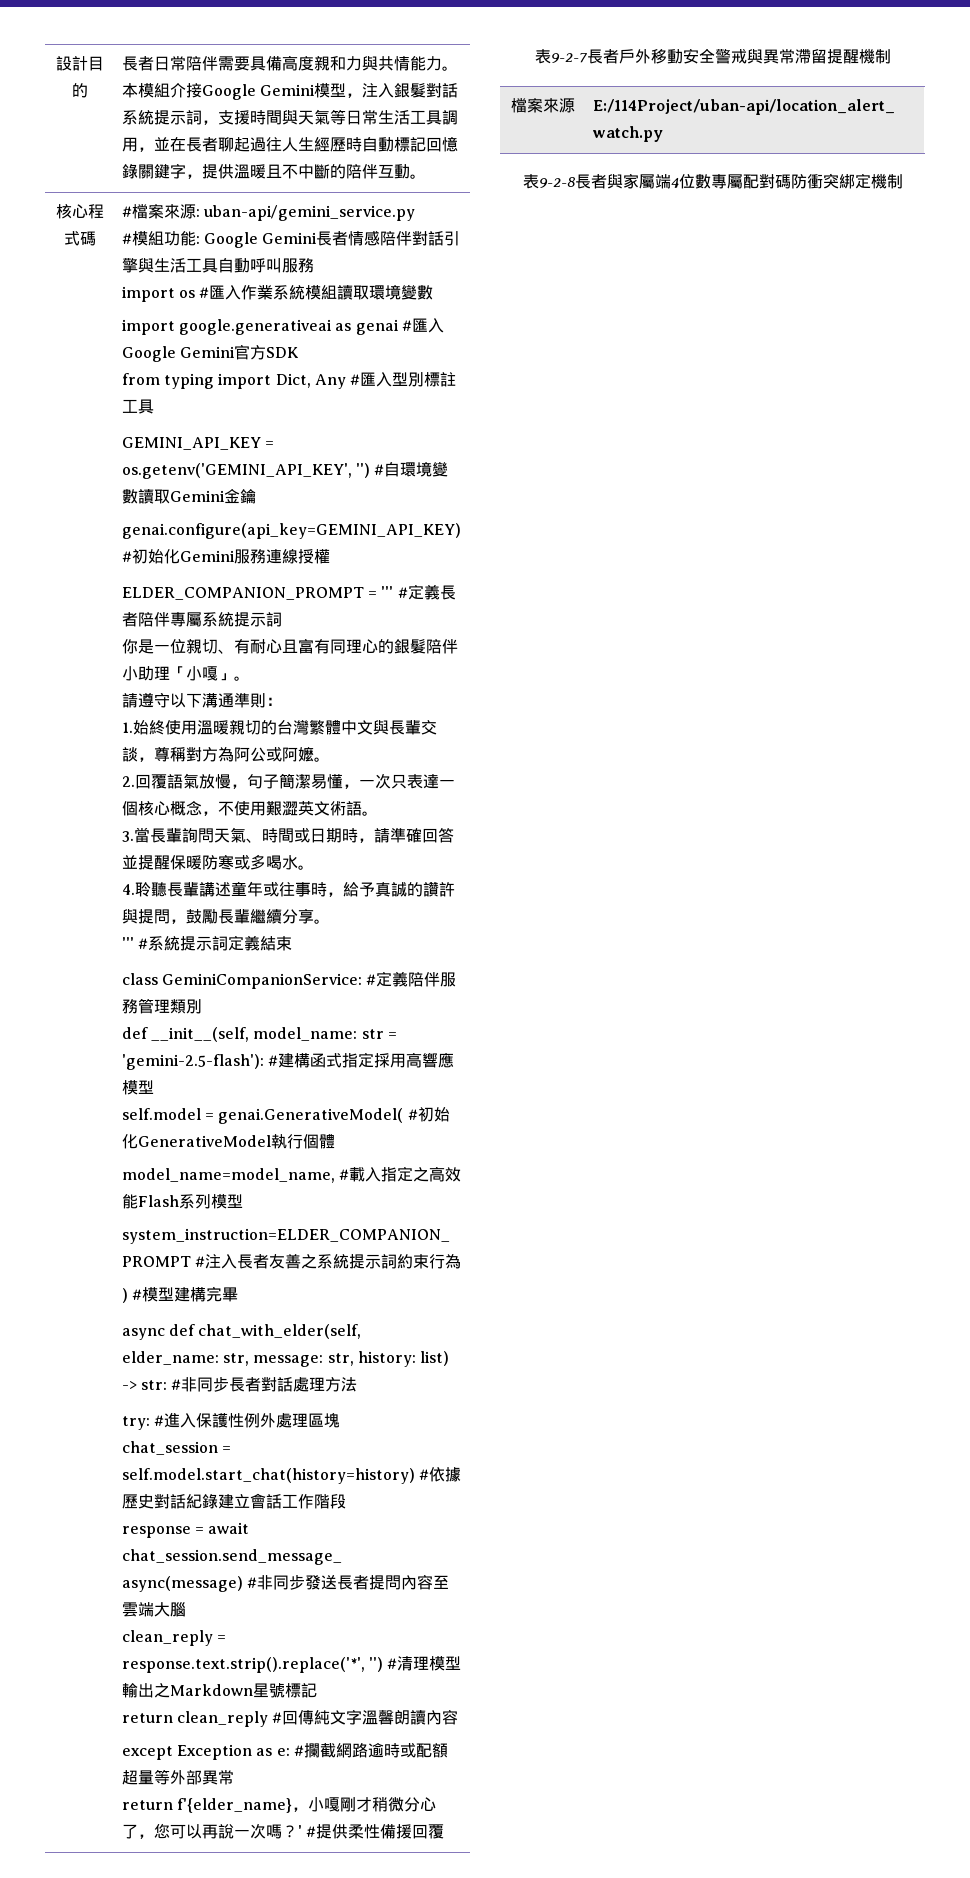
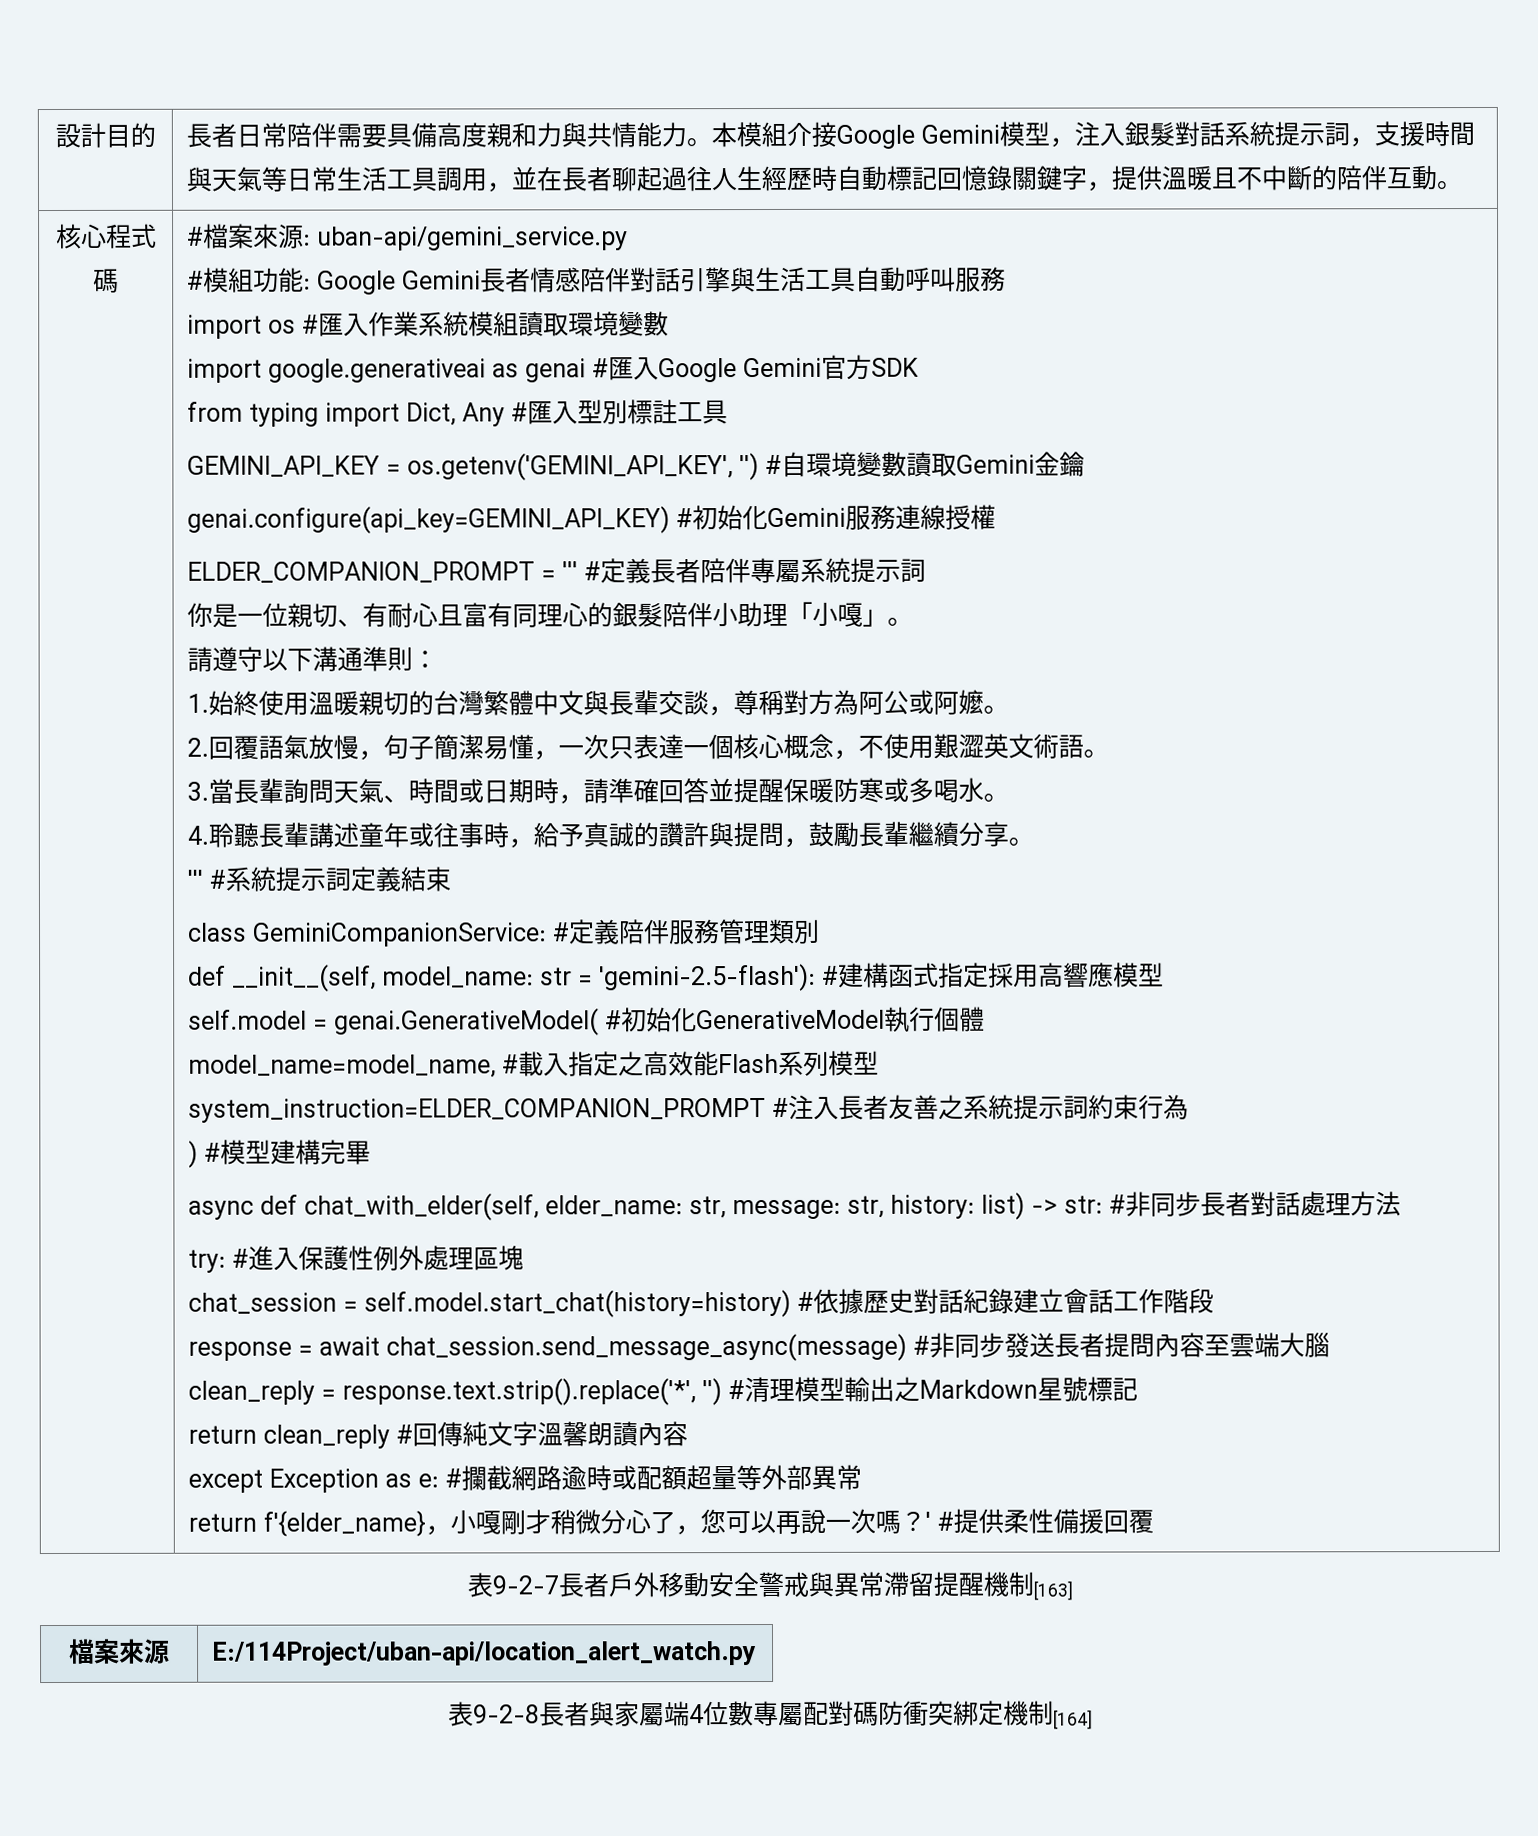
- 表9-2-7長者戶外移動安全警戒與異常滯留提醒機制
+ 表9-2-7長者戶外移動安全警戒與異常滯留提醒機制[163]
- 表9-2-8長者與家屬端4位數專屬配對碼防衝突綁定機制
+ 表9-2-8長者與家屬端4位數專屬配對碼防衝突綁定機制[164]

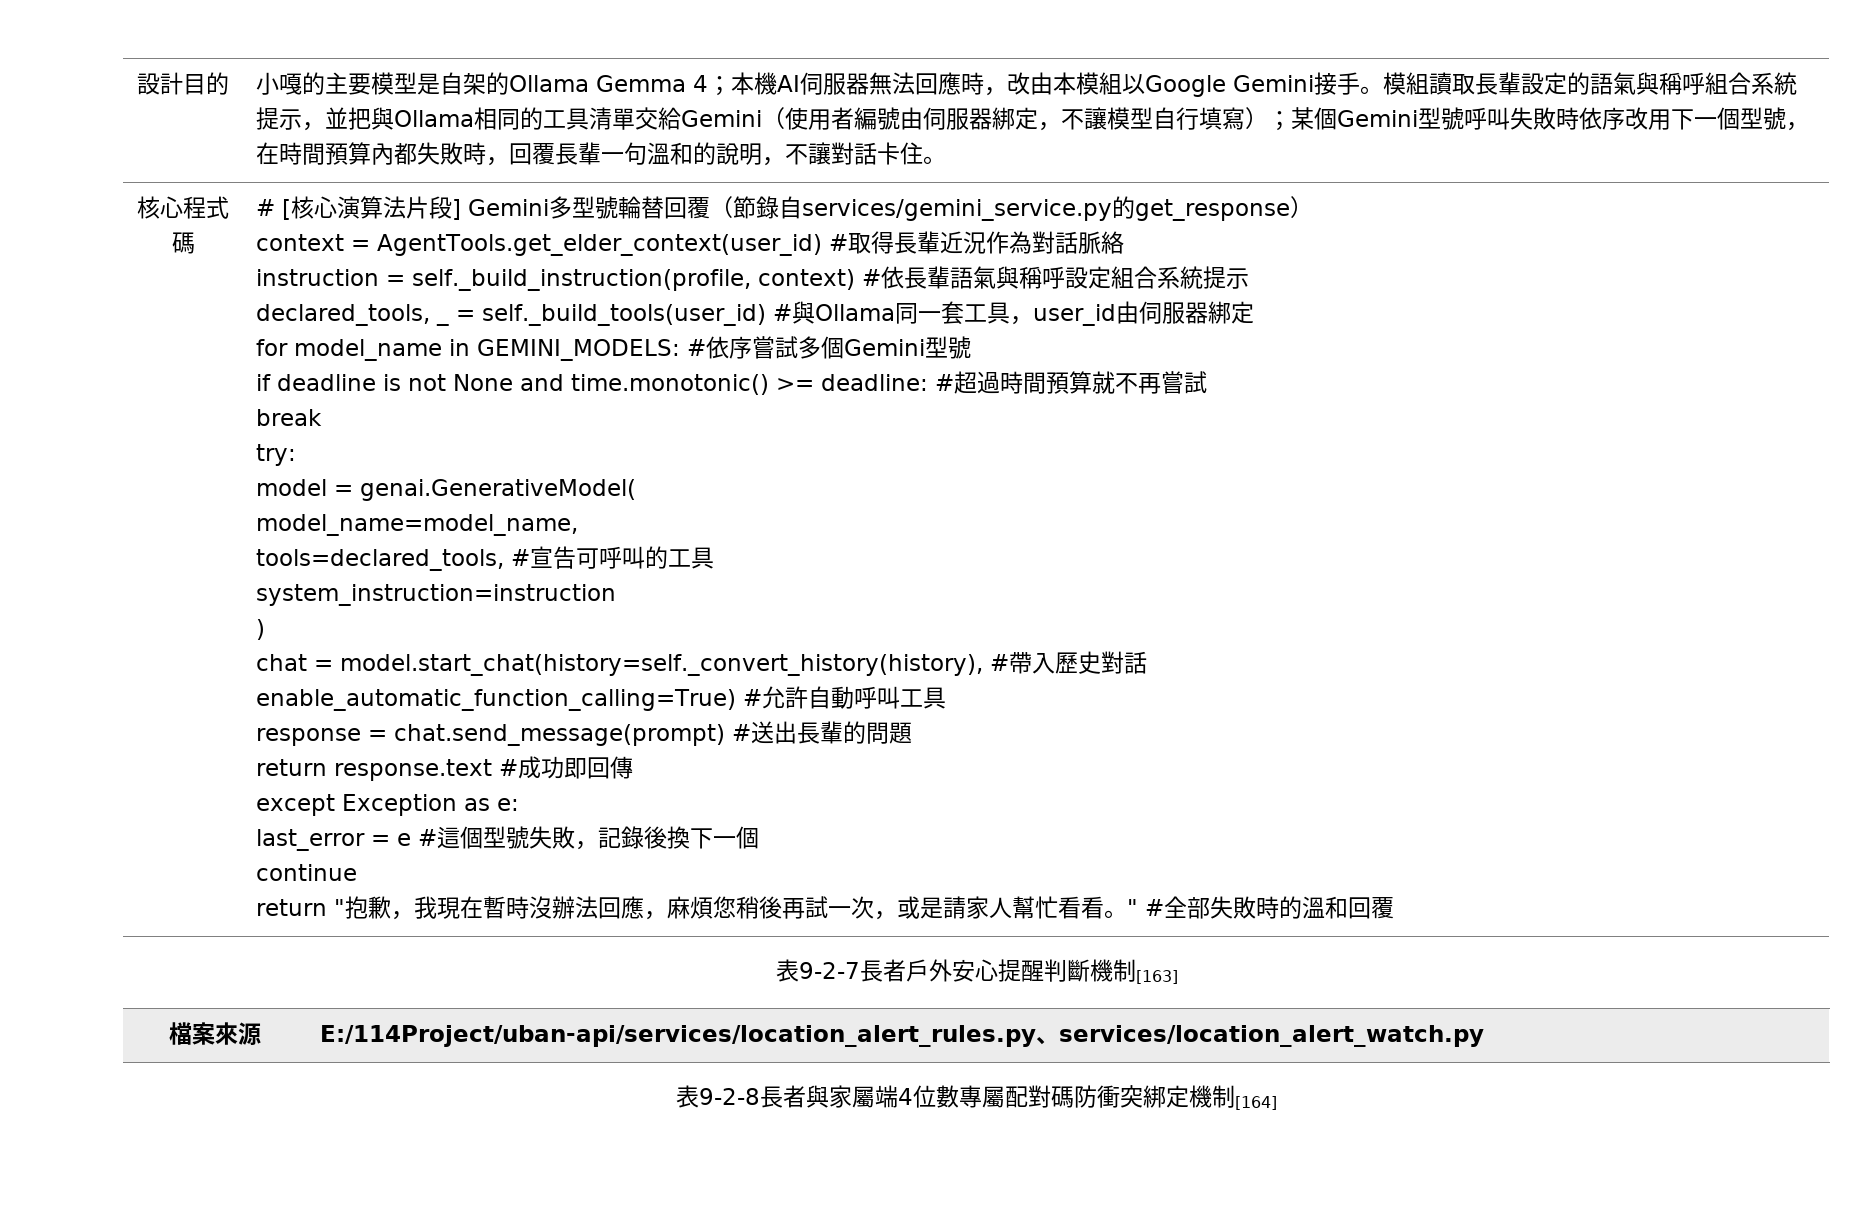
- 長者日常陪伴需要具備高度親和力與共情能力。本模組介接Google Gemini模型，注入銀髮對話系統提示詞，支援時間與天氣等日常生活工具調用，並在長者聊起過往人生經歷時自動標記回憶錄關鍵字，提供溫暖且不中斷的陪伴互動。
- 核心程式碼 | #檔案來源: uban-api/gemini_service.py
- #模組功能: Google Gemini長者情感陪伴對話引擎與生活工具自動呼叫服務
- import os #匯入作業系統模組讀取環境變數
- import google.generativeai as genai #匯入Google Gemini官方SDK
- from typing import Dict, Any #匯入型別標註工具
- GEMINI_API_KEY = os.getenv('GEMINI_API_KEY', '') #自環境變數讀取Gemini金鑰
- genai.configure(api_key=GEMINI_API_KEY) #初始化Gemini服務連線授權
- ELDER_COMPANION_PROMPT = ''' #定義長者陪伴專屬系統提示詞
- 你是一位親切、有耐心且富有同理心的銀髮陪伴小助理「小嘎」。
- 請遵守以下溝通準則：
- 1.始終使用溫暖親切的台灣繁體中文與長輩交談，尊稱對方為阿公或阿嬤。
- 2.回覆語氣放慢，句子簡潔易懂，一次只表達一個核心概念，不使用艱澀英文術語。
- 3.當長輩詢問天氣、時間或日期時，請準確回答並提醒保暖防寒或多喝水。
- 4.聆聽長輩講述童年或往事時，給予真誠的讚許與提問，鼓勵長輩繼續分享。
- ''' #系統提示詞定義結束
- class GeminiCompanionService: #定義陪伴服務管理類別
- def __init__(self, model_name: str = 'gemini-2.5-flash'): #建構函式指定採用高響應模型
- self.model = genai.GenerativeModel( #初始化GenerativeModel執行個體
- model_name=model_name, #載入指定之高效能Flash系列模型
- system_instruction=ELDER_COMPANION_PROMPT #注入長者友善之系統提示詞約束行為
- ) #模型建構完畢
- async def chat_with_elder(self, elder_name: str, message: str, history: list) -> str: #非同步長者對話處理方法
- try: #進入保護性例外處理區塊
- chat_session = self.model.start_chat(history=history) #依據歷史對話紀錄建立會話工作階段
- response = await chat_session.send_message_async(message) #非同步發送長者提問內容至雲端大腦
- clean_reply = response.text.strip().replace('*', '') #清理模型輸出之Markdown星號標記
- return clean_reply #回傳純文字溫馨朗讀內容
- except Exception as e: #攔截網路逾時或配額超量等外部異常
- return f'{elder_name}，小嘎剛才稍微分心了，您可以再說一次嗎？' #提供柔性備援回覆
+ 小嘎的主要模型是自架的Ollama Gemma 4；本機AI伺服器無法回應時，改由本模組以Google Gemini接手。模組讀取長輩設定的語氣與稱呼組合系統提示，並把與Ollama相同的工具清單交給Gemini（使用者編號由伺服器綁定，不讓模型自行填寫）；某個Gemini型號呼叫失敗時依序改用下一個型號，在時間預算內都失敗時，回覆長輩一句溫和的說明，不讓對話卡住。
+ 核心程式碼 | # [核心演算法片段] Gemini多型號輪替回覆（節錄自services/gemini_service.py的get_response）
+ context = AgentTools.get_elder_context(user_id) #取得長輩近況作為對話脈絡
+ instruction = self._build_instruction(profile, context) #依長輩語氣與稱呼設定組合系統提示
+ declared_tools, _ = self._build_tools(user_id) #與Ollama同一套工具，user_id由伺服器綁定
+ for model_name in GEMINI_MODELS: #依序嘗試多個Gemini型號
+ if deadline is not None and time.monotonic() >= deadline: #超過時間預算就不再嘗試
+ break
+ try:
+ model = genai.GenerativeModel(
+ model_name=model_name,
+ tools=declared_tools, #宣告可呼叫的工具
+ system_instruction=instruction
+ )
+ chat = model.start_chat(history=self._convert_history(history), #帶入歷史對話
+ enable_automatic_function_calling=True) #允許自動呼叫工具
+ response = chat.send_message(prompt) #送出長輩的問題
+ return response.text #成功即回傳
+ except Exception as e:
+ last_error = e #這個型號失敗，記錄後換下一個
+ continue
+ return "抱歉，我現在暫時沒辦法回應，麻煩您稍後再試一次，或是請家人幫忙看看。" #全部失敗時的溫和回覆
- 表9-2-7長者戶外移動安全警戒與異常滯留提醒機制[163]
+ 表9-2-7長者戶外安心提醒判斷機制[163]
- 檔案來源 | E:/114Project/uban-api/location_alert_watch.py
+ 檔案來源 | E:/114Project/uban-api/services/location_alert_rules.py、services/location_alert_watch.py

